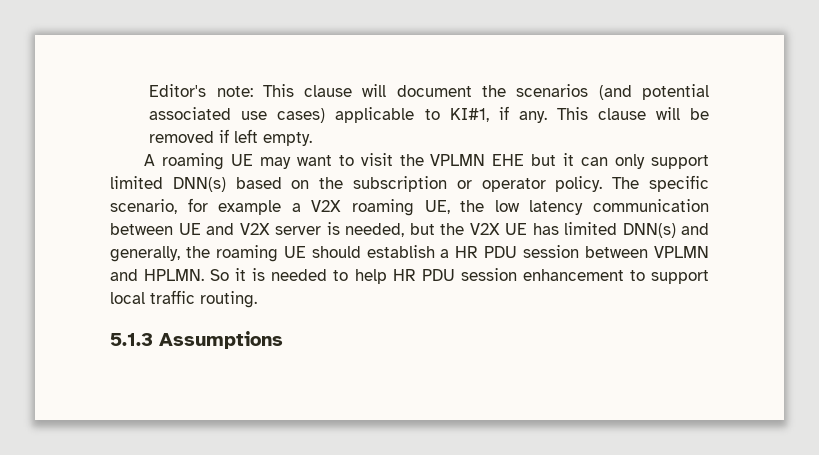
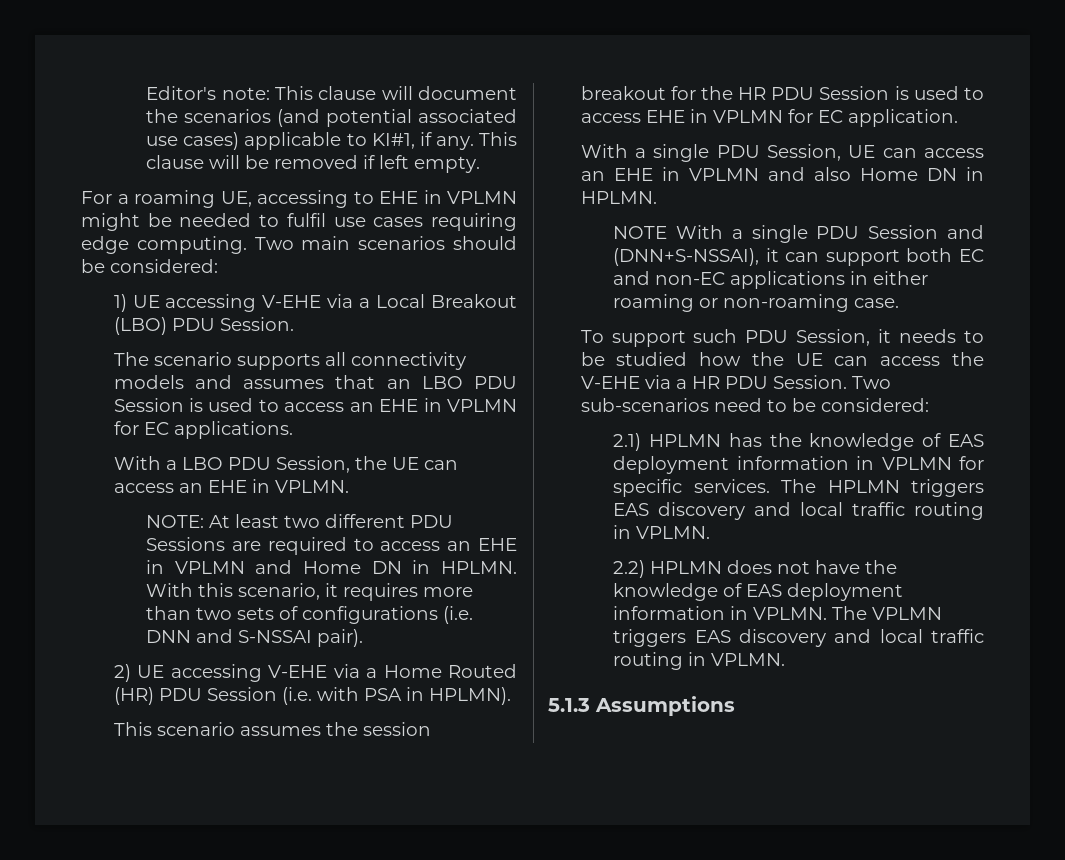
- A roaming UE may want to visit the VPLMN EHE but it can only support limited DNN(s) based on the subscription or operator policy. The specific scenario, for example a V2X roaming UE, the low latency communication between UE and V2X server is needed, but the V2X UE has limited DNN(s) and generally, the roaming UE should establish a HR PDU session between VPLMN and HPLMN. So it is needed to help HR PDU session enhancement to support local traffic routing.
+ For a roaming UE, accessing to EHE in VPLMN might be needed to fulfil use cases requiring edge computing. Two main scenarios should be considered:
+ 1) UE accessing V-EHE via a Local Breakout (LBO) PDU Session.
+ The scenario supports all connectivity models and assumes that an LBO PDU Session is used to access an EHE in VPLMN for EC applications.
+ With a LBO PDU Session, the UE can access an EHE in VPLMN.
+ NOTE: At least two different PDU Sessions are required to access an EHE in VPLMN and Home DN in HPLMN. With this scenario, it requires more than two sets of configurations (i.e. DNN and S-NSSAI pair).
+ 2) UE accessing V-EHE via a Home Routed (HR) PDU Session (i.e. with PSA in HPLMN).
+ This scenario assumes the session breakout for the HR PDU Session is used to access EHE in VPLMN for EC application.
+ With a single PDU Session, UE can access an EHE in VPLMN and also Home DN in HPLMN.
+ NOTE With a single PDU Session and (DNN+S-NSSAI), it can support both EC and non-EC applications in either roaming or non-roaming case.
+ To support such PDU Session, it needs to be studied how the UE can access the V-EHE via a HR PDU Session. Two sub-scenarios need to be considered:
+ 2.1) HPLMN has the knowledge of EAS deployment information in VPLMN for specific services. The HPLMN triggers EAS discovery and local traffic routing in VPLMN.
+ 2.2) HPLMN does not have the knowledge of EAS deployment information in VPLMN. The VPLMN triggers EAS discovery and local traffic routing in VPLMN.

